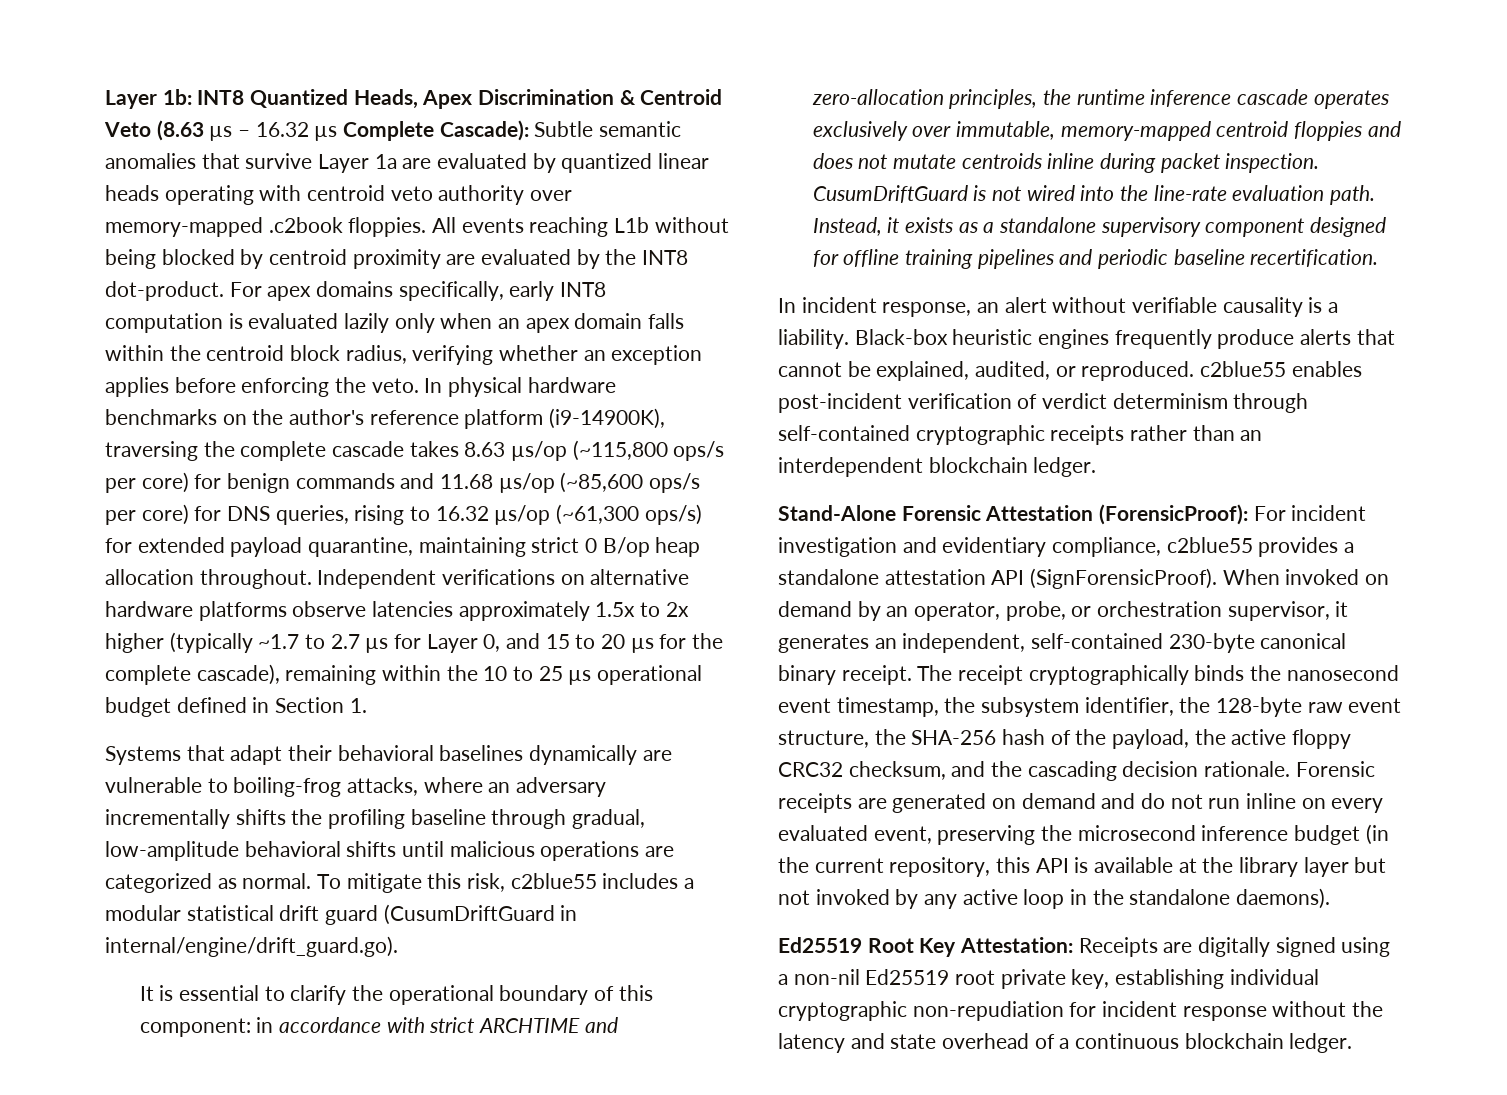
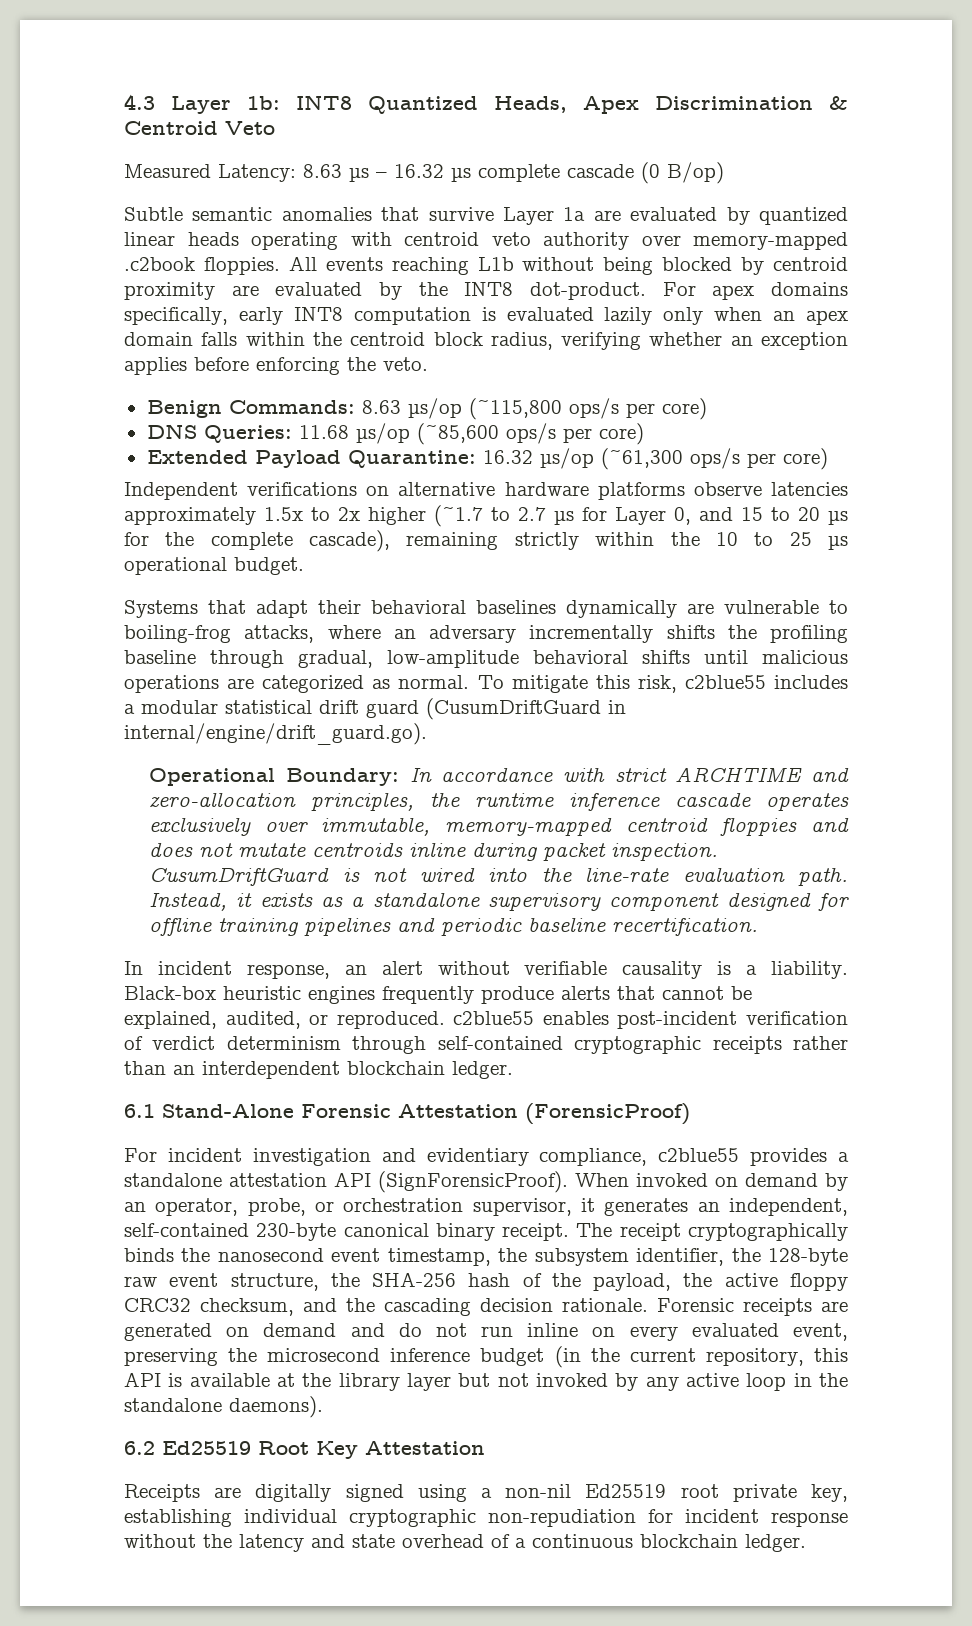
- Layer 1b: INT8 Quantized Heads, Apex Discrimination & Centroid Veto (8.63 µs – 16.32 µs Complete Cascade): Subtle semantic anomalies that survive Layer 1a are evaluated by quantized linear heads operating with centroid veto authority over memory-mapped .c2book floppies.
+ 4.3 Layer 1b: INT8 Quantized Heads, Apex Discrimination & Centroid Veto
+ Measured Latency: 8.63 µs – 16.32 µs complete cascade (0 B/op)
+ Subtle semantic anomalies that survive Layer 1a are evaluated by quantized linear heads operating with centroid veto authority over memory-mapped .c2book floppies.
- For apex domains specifically, early INT8 computation is evaluated lazily only when an apex domain falls within the centroid block radius, verifying whether an exception applies before enforcing the veto. In physical hardware benchmarks on the author's reference platform (i9-14900K), traversing the complete cascade takes 8.63 µs/op (~115,800 ops/s per core) for benign commands and 11.68 µs/op (~85,600 ops/s per core) for DNS queries, rising to 16.32 µs/op (~61,300 ops/s) for extended payload quarantine, maintaining strict 0 B/op heap allocation throughout. Independent verifications on alternative hardware platforms observe latencies approximately 1.5x to 2x higher (typically ~1.7 to 2.7 µs for Layer 0, and 15 to 20 µs for the complete cascade), remaining within the 10 to 25 µs operational budget defined in Section 1.
+ For apex domains specifically, early INT8 computation is evaluated lazily only when an apex domain falls within the centroid block radius, verifying whether an exception applies before enforcing the veto.
+ Benign Commands: 8.63 µs/op (~115,800 ops/s per core)
+ DNS Queries: 11.68 µs/op (~85,600 ops/s per core)
+ Extended Payload Quarantine: 16.32 µs/op (~61,300 ops/s per core)
+ Independent verifications on alternative hardware platforms observe latencies approximately 1.5x to 2x higher (~1.7 to 2.7 µs for Layer 0, and 15 to 20 µs for the complete cascade), remaining strictly within the 10 to 25 µs operational budget.
- It is essential to clarify the operational boundary of this component: in accordance with strict ARCHTIME and zero-allocation principles, the runtime inference cascade operates exclusively over immutable, memory-mapped centroid floppies and does not mutate centroids inline during packet inspection.
+ Operational Boundary: In accordance with strict ARCHTIME and zero-allocation principles, the runtime inference cascade operates exclusively over immutable, memory-mapped centroid floppies and does not mutate centroids inline during packet inspection.
- Stand-Alone Forensic Attestation (ForensicProof): For incident investigation and evidentiary compliance, c2blue55 provides a standalone attestation API (SignForensicProof).
+ 6.1 Stand-Alone Forensic Attestation (ForensicProof)
+ For incident investigation and evidentiary compliance, c2blue55 provides a standalone attestation API (SignForensicProof).
- Ed25519 Root Key Attestation: Receipts are digitally signed using a non-nil Ed25519 root private key, establishing individual cryptographic non-repudiation for incident response without the latency and state overhead of a continuous blockchain ledger.
+ 6.2 Ed25519 Root Key Attestation
+ Receipts are digitally signed using a non-nil Ed25519 root private key, establishing individual cryptographic non-repudiation for incident response without the latency and state overhead of a continuous blockchain ledger.

